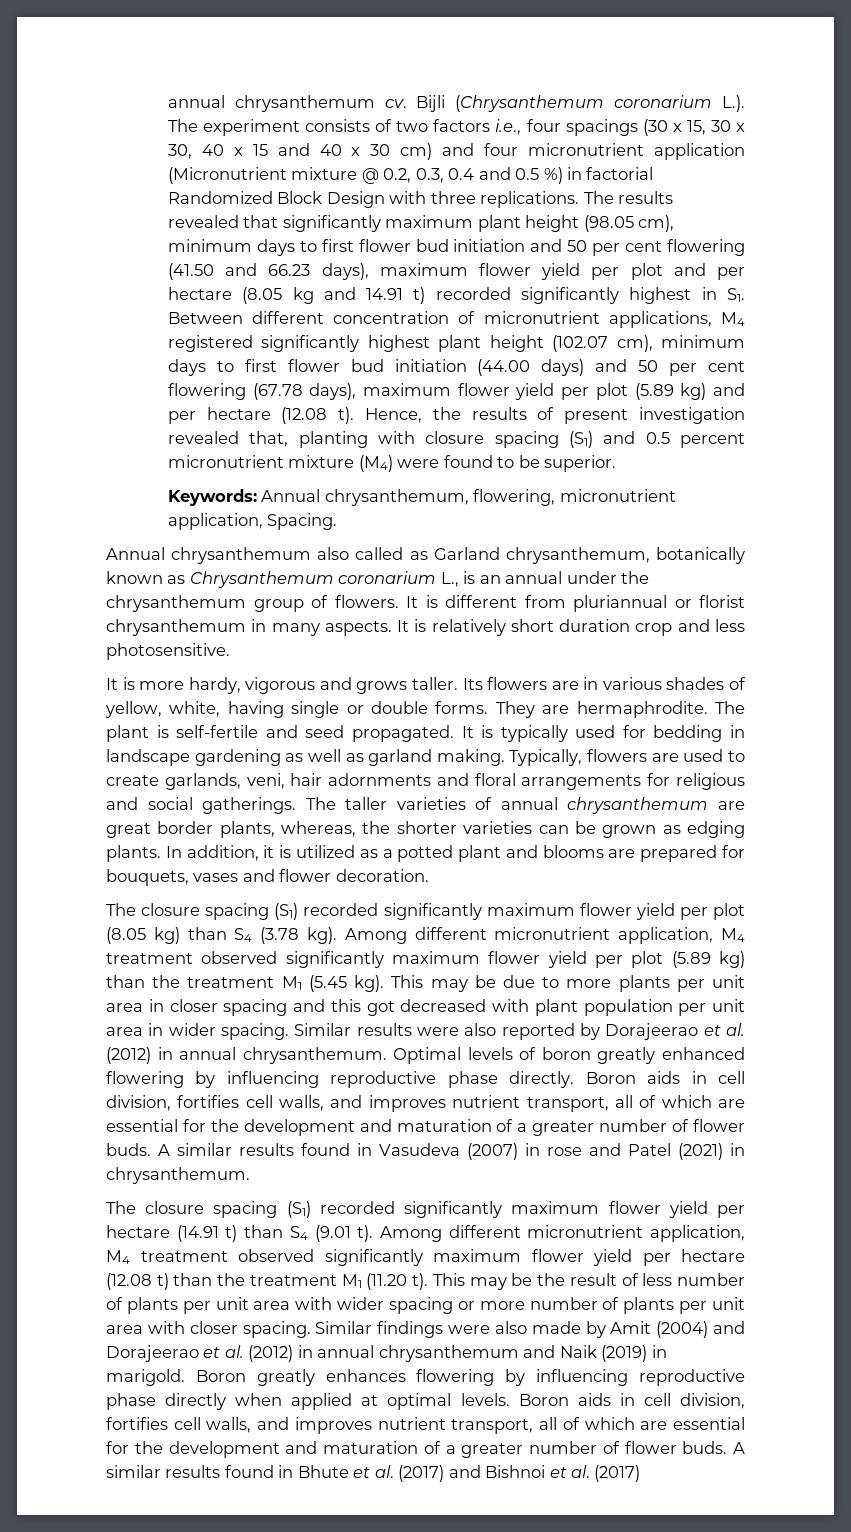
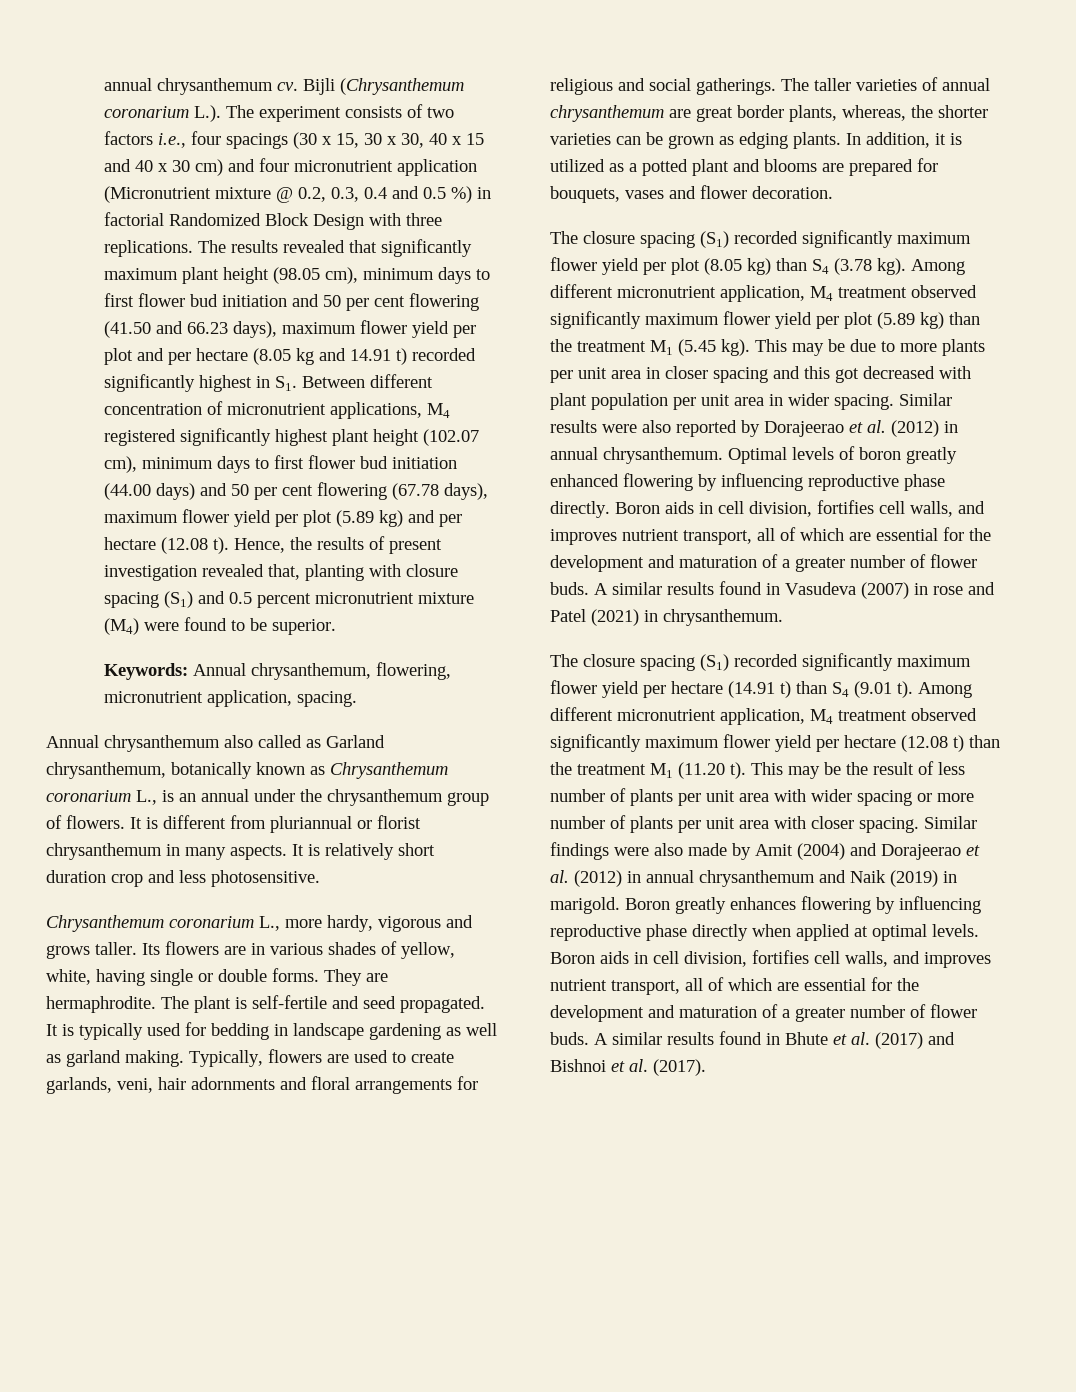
- Keywords: Annual chrysanthemum, flowering, micronutrient application, Spacing.
+ Keywords: Annual chrysanthemum, flowering, micronutrient application, spacing.
- It is more hardy, vigorous and grows taller.
+ Chrysanthemum coronarium L., more hardy, vigorous and grows taller.
- A similar results found in Bhute et al. (2017) and Bishnoi et al. (2017)
+ A similar results found in Bhute et al. (2017) and Bishnoi et al. (2017).

